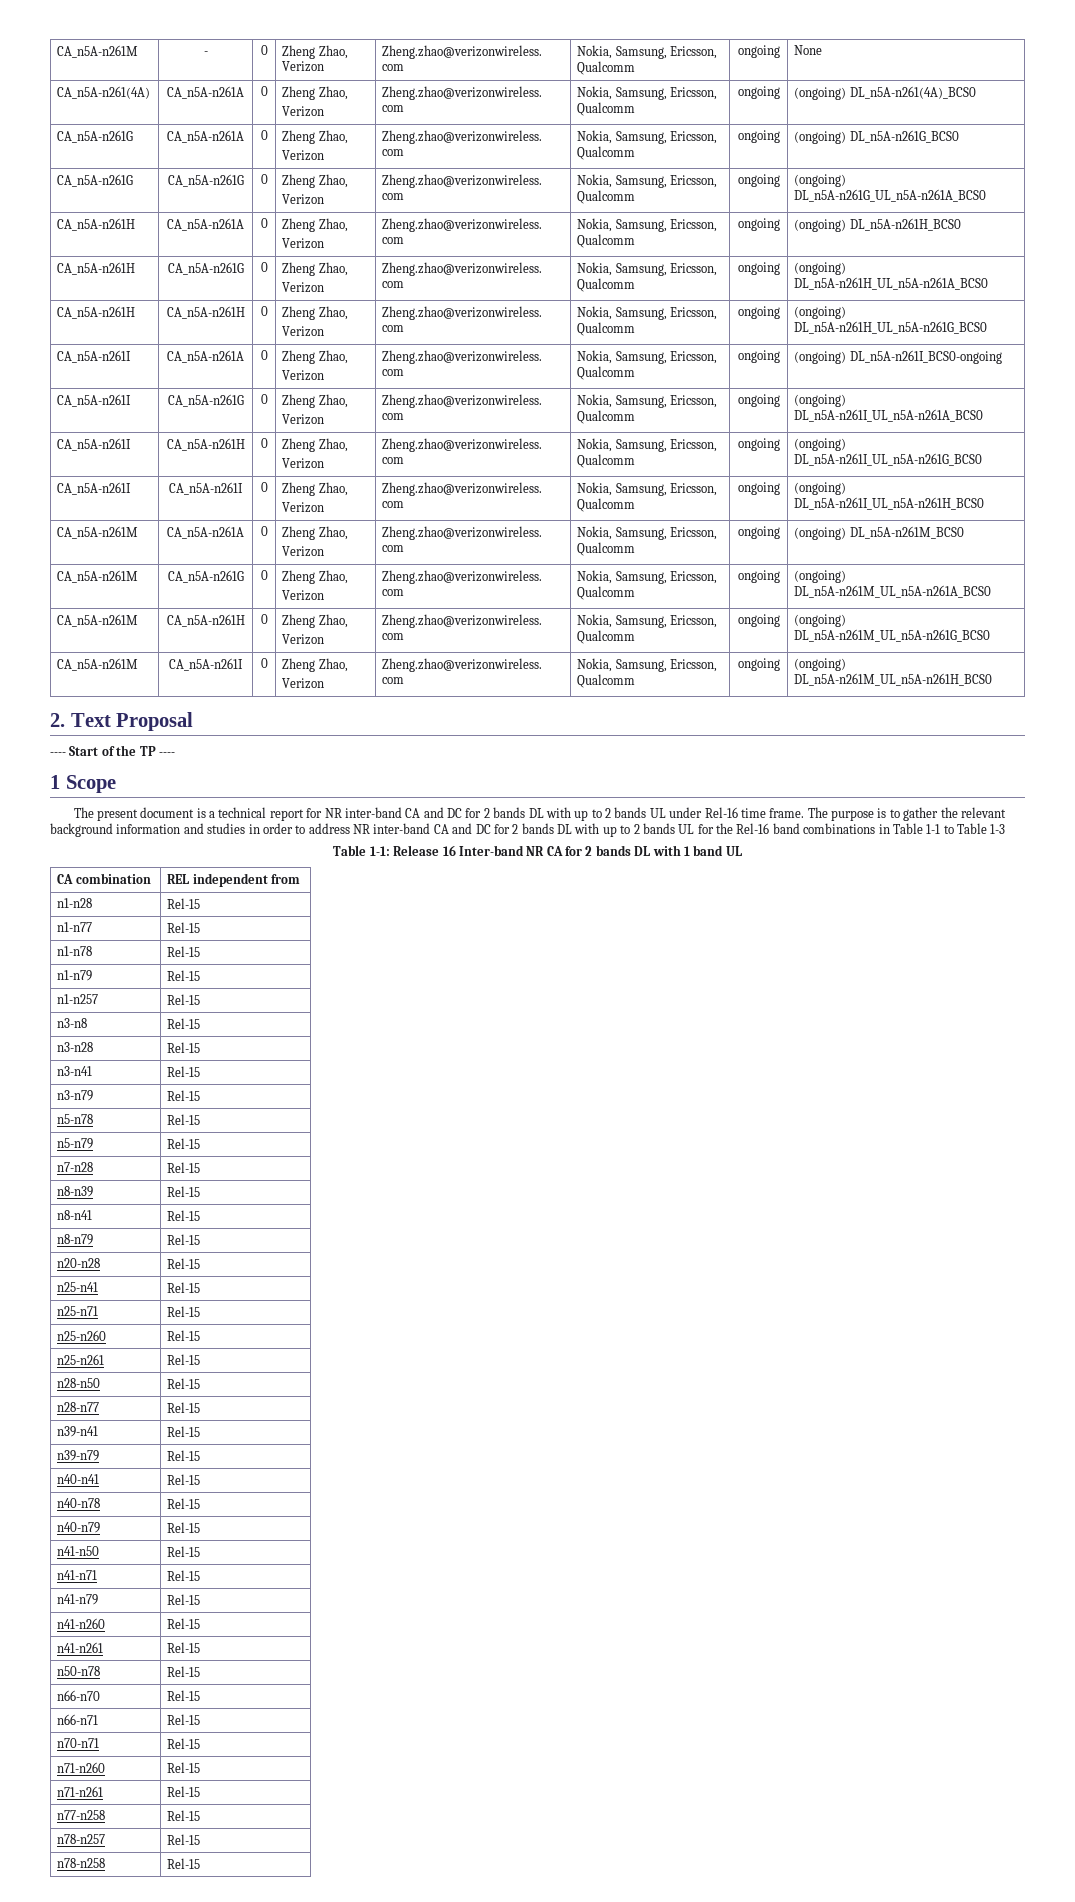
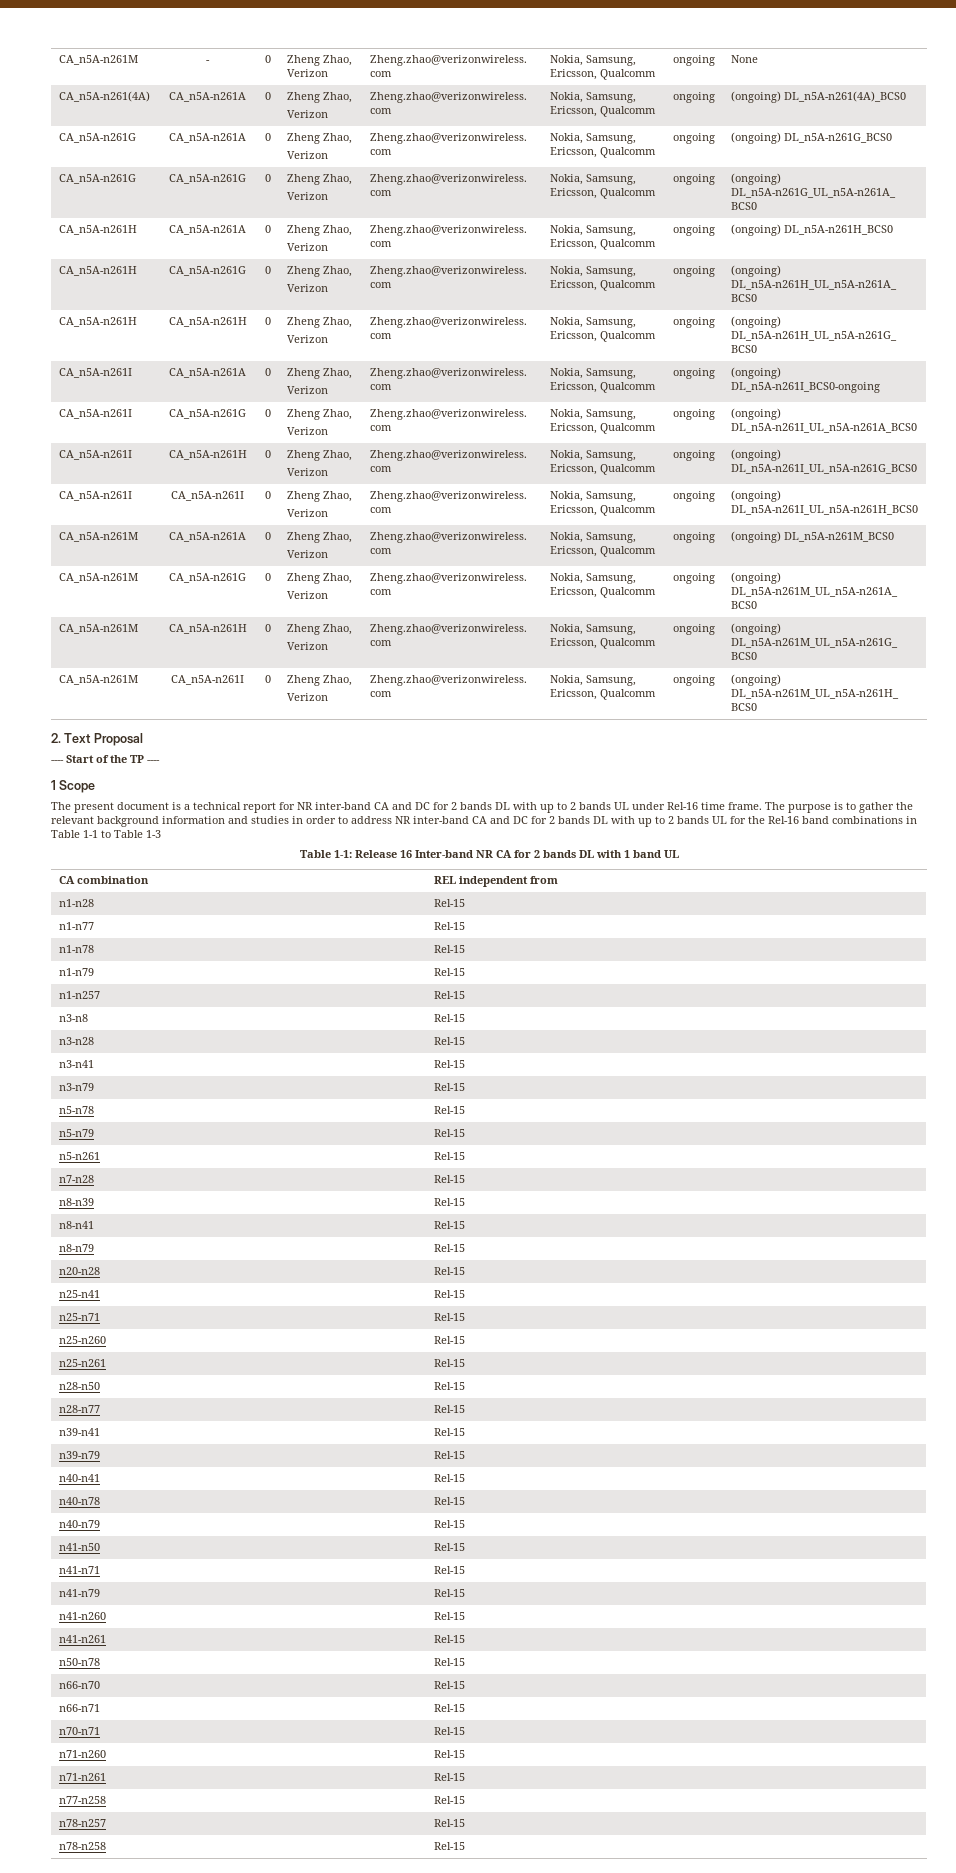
+ n5-n261 | Rel-15

